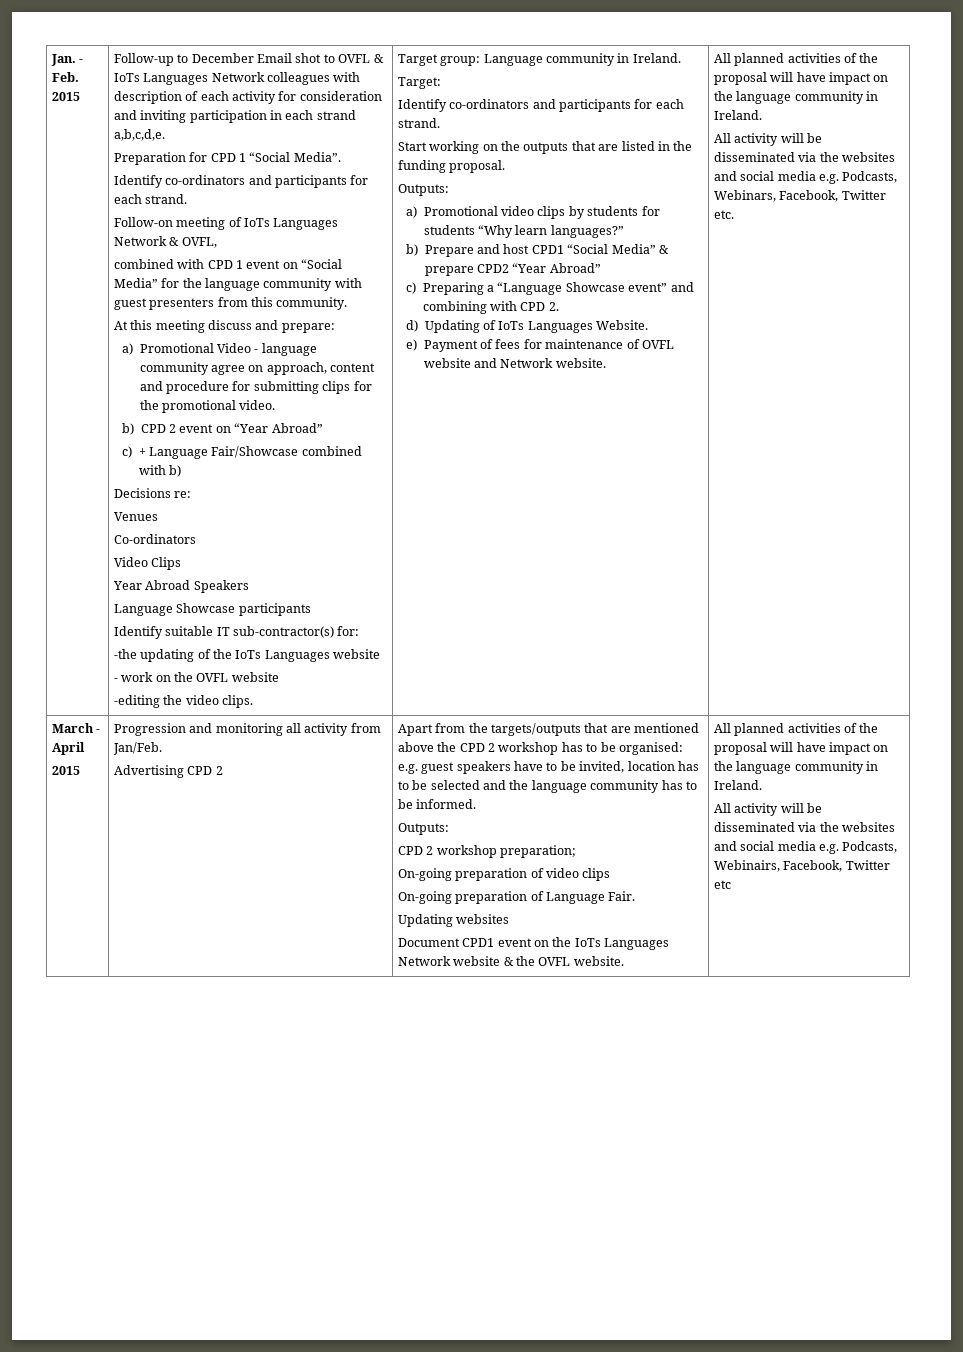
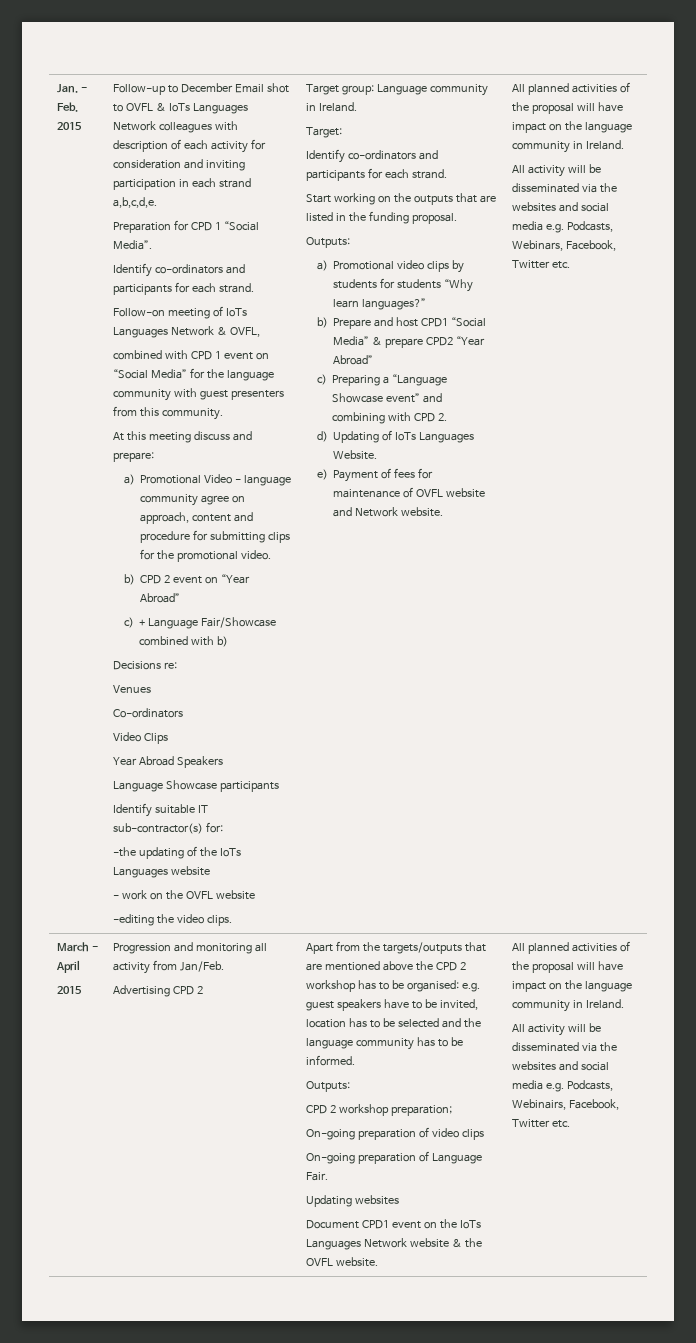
- All activity will be disseminated via the websites and social media e.g. Podcasts, Webinairs, Facebook, Twitter etc
+ All activity will be disseminated via the websites and social media e.g. Podcasts, Webinairs, Facebook, Twitter etc.

